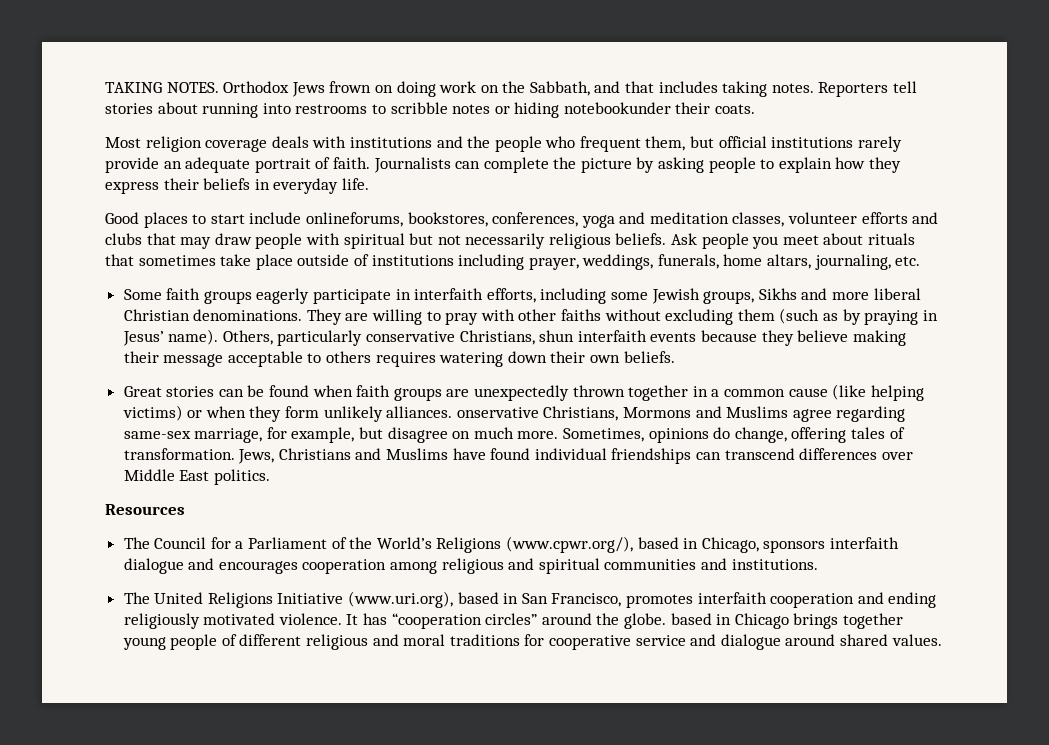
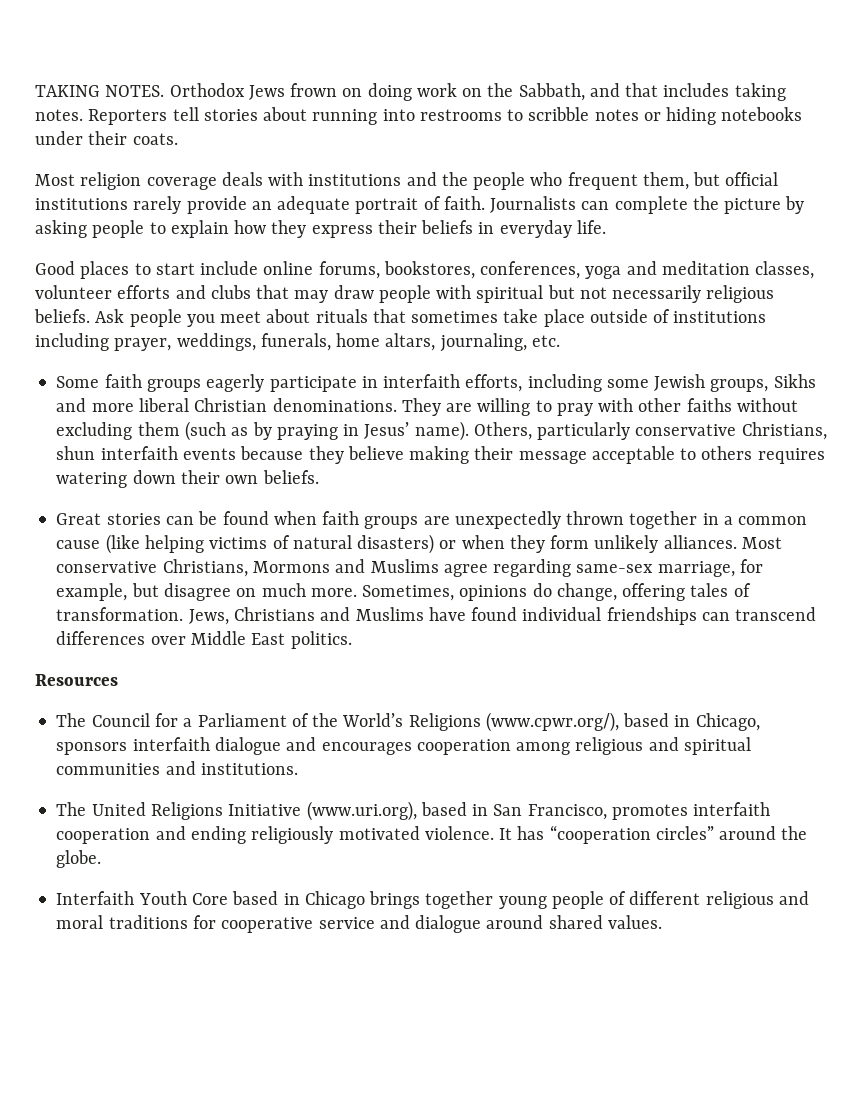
- Reporters tell stories about running into restrooms to scribble notes or hiding notebookunder their coats.
+ Reporters tell stories about running into restrooms to scribble notes or hiding notebooks under their coats.
- Good places to start include onlineforums, bookstores, conferences, yoga and meditation classes, volunteer efforts and clubs that may draw people with spiritual but not necessarily religious beliefs.
+ Good places to start include online forums, bookstores, conferences, yoga and meditation classes, volunteer efforts and clubs that may draw people with spiritual but not necessarily religious beliefs.
- Great stories can be found when faith groups are unexpectedly thrown together in a common cause (like helping victims) or when they form unlikely alliances. onservative Christians, Mormons and Muslims agree regarding same-sex marriage, for example, but disagree on much more.
+ Great stories can be found when faith groups are unexpectedly thrown together in a common cause (like helping victims of natural disasters) or when they form unlikely alliances. Most conservative Christians, Mormons and Muslims agree regarding same-sex marriage, for example, but disagree on much more.
- It has “cooperation circles” around the globe. based in Chicago brings together young people of different religious and moral traditions for cooperative service and dialogue around shared values.
+ It has “cooperation circles” around the globe.
+ Interfaith Youth Core based in Chicago brings together young people of different religious and moral traditions for cooperative service and dialogue around shared values.

